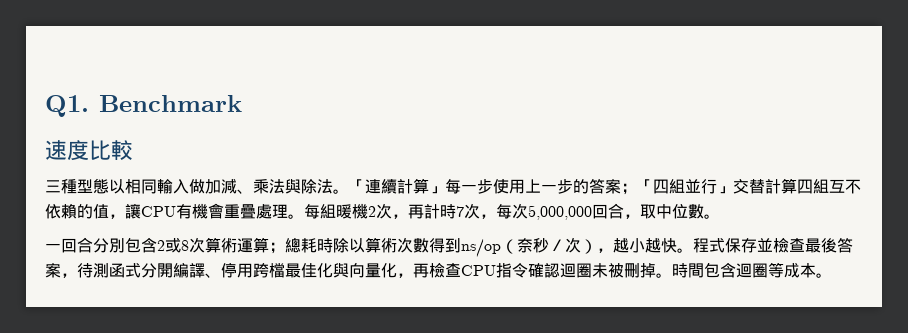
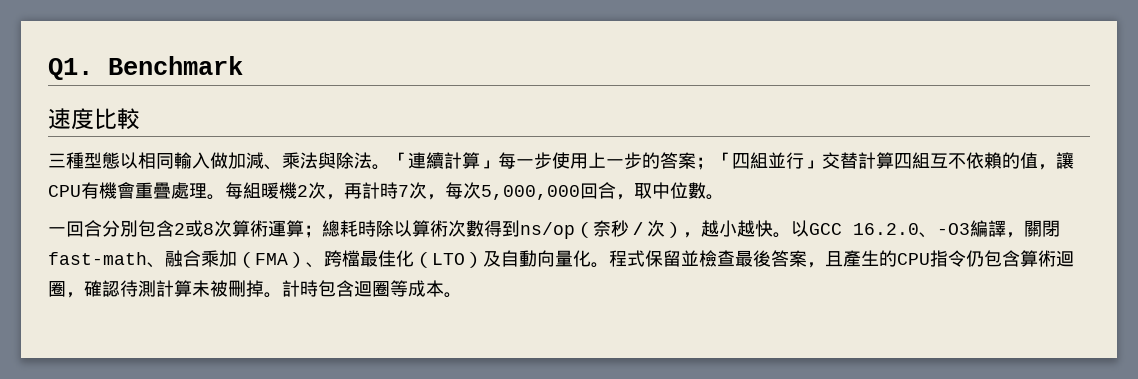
- 程式保存並檢查最後答案，待測函式分開編譯、停用跨檔最佳化與向量化，再檢查CPU指令確認迴圈未被刪掉。
+ 以GCC 16.2.0、-O3編譯，關閉fast-math、融合乘加（FMA）、跨檔最佳化（LTO）及自動向量化。程式保留並檢查最後答案，且產生的CPU指令仍包含算術迴圈，確認待測計算未被刪掉。
- 時間包含迴圈等成本。
+ 計時包含迴圈等成本。

